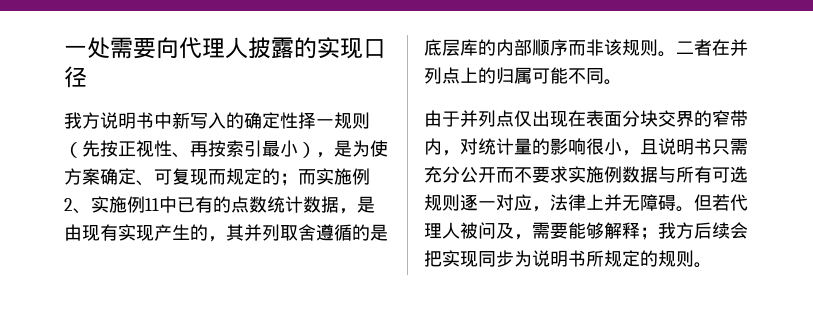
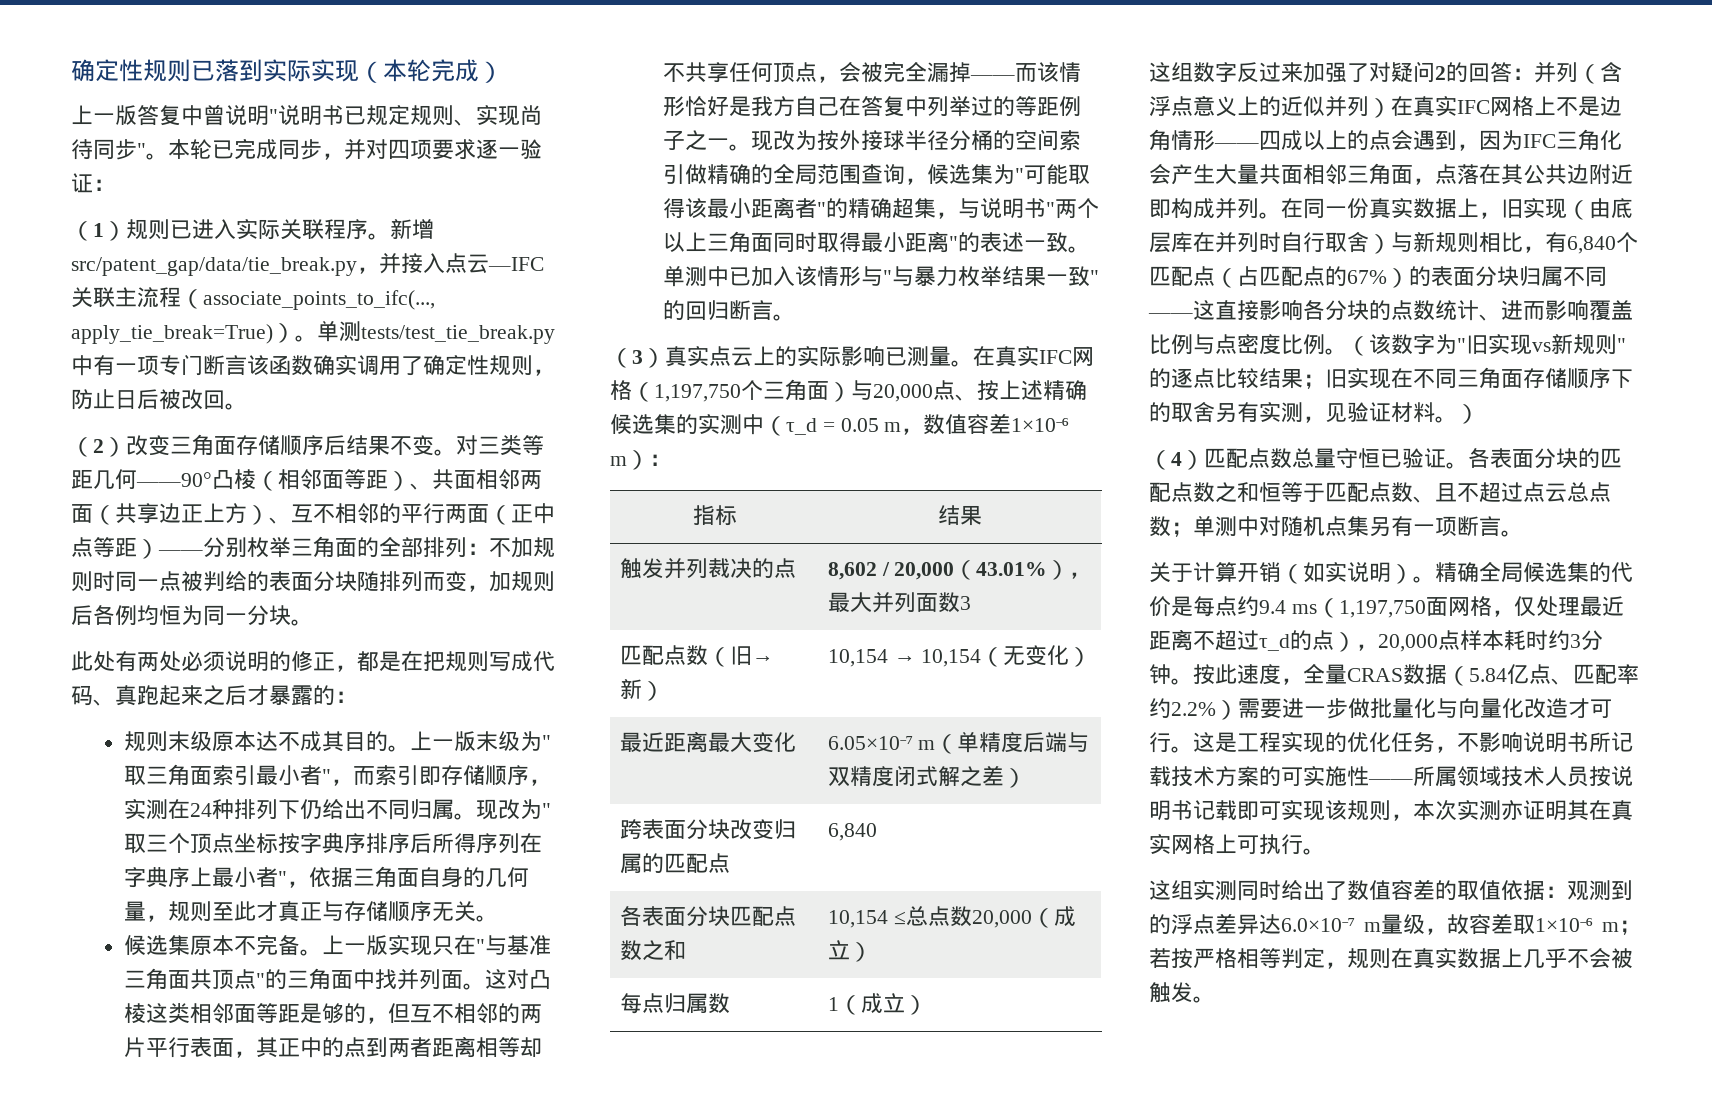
- 一处需要向代理人披露的实现口径
- 我方说明书中新写入的确定性择一规则（先按正视性、再按索引最小），是为使方案确定、可复现而规定的；而实施例2、实施例11中已有的点数统计数据，是由现有实现产生的，其并列取舍遵循的是底层库的内部顺序而非该规则。二者在并列点上的归属可能不同。
- 由于并列点仅出现在表面分块交界的窄带内，对统计量的影响很小，且说明书只需充分公开而不要求实施例数据与所有可选规则逐一对应，法律上并无障碍。但若代理人被问及，需要能够解释；我方后续会把实现同步为说明书所规定的规则。
+ 确定性规则已落到实际实现（本轮完成）
+ 上一版答复中曾说明"说明书已规定规则、实现尚待同步"。本轮已完成同步，并对四项要求逐一验证：
+ （1）规则已进入实际关联程序。新增src/patent_gap/data/tie_break.py，并接入点云—IFC关联主流程（associate_points_to_ifc(..., apply_tie_break=True)）。单测tests/test_tie_break.py中有一项专门断言该函数确实调用了确定性规则，防止日后被改回。
+ （2）改变三角面存储顺序后结果不变。对三类等距几何——90°凸棱（相邻面等距）、共面相邻两面（共享边正上方）、互不相邻的平行两面（正中点等距）——分别枚举三角面的全部排列：不加规则时同一点被判给的表面分块随排列而变，加规则后各例均恒为同一分块。
+ 此处有两处必须说明的修正，都是在把规则写成代码、真跑起来之后才暴露的：
+ 规则末级原本达不成其目的。上一版末级为"取三角面索引最小者"，而索引即存储顺序，实测在24种排列下仍给出不同归属。现改为"取三个顶点坐标按字典序排序后所得序列在字典序上最小者"，依据三角面自身的几何量，规则至此才真正与存储顺序无关。
+ 候选集原本不完备。上一版实现只在"与基准三角面共顶点"的三角面中找并列面。这对凸棱这类相邻面等距是够的，但互不相邻的两片平行表面，其正中的点到两者距离相等却不共享任何顶点，会被完全漏掉——而该情形恰好是我方自己在答复中列举过的等距例子之一。现改为按外接球半径分桶的空间索引做精确的全局范围查询，候选集为"可能取得该最小距离者"的精确超集，与说明书"两个以上三角面同时取得最小距离"的表述一致。单测中已加入该情形与"与暴力枚举结果一致"的回归断言。
+ （3）真实点云上的实际影响已测量。在真实IFC网格（1,197,750个三角面）与20,000点、按上述精确候选集的实测中（τ_d = 0.05 m，数值容差1×10⁻⁶ m）：
+ 指标 | 结果
+ 触发并列裁决的点 | 8,602 / 20,000（43.01%），最大并列面数3
+ 匹配点数（旧→新） | 10,154 → 10,154（无变化）
+ 最近距离最大变化 | 6.05×10⁻⁷ m（单精度后端与双精度闭式解之差）
+ 跨表面分块改变归属的匹配点 | 6,840
+ 各表面分块匹配点数之和 | 10,154 ≤总点数20,000（成立）
+ 每点归属数 | 1（成立）
+ 这组数字反过来加强了对疑问2的回答：并列（含浮点意义上的近似并列）在真实IFC网格上不是边角情形——四成以上的点会遇到，因为IFC三角化会产生大量共面相邻三角面，点落在其公共边附近即构成并列。在同一份真实数据上，旧实现（由底层库在并列时自行取舍）与新规则相比，有6,840个匹配点（占匹配点的67%）的表面分块归属不同——这直接影响各分块的点数统计、进而影响覆盖比例与点密度比例。（该数字为"旧实现vs新规则"的逐点比较结果；旧实现在不同三角面存储顺序下的取舍另有实测，见验证材料。）
+ （4）匹配点数总量守恒已验证。各表面分块的匹配点数之和恒等于匹配点数、且不超过点云总点数；单测中对随机点集另有一项断言。
+ 关于计算开销（如实说明）。精确全局候选集的代价是每点约9.4 ms（1,197,750面网格，仅处理最近距离不超过τ_d的点），20,000点样本耗时约3分钟。按此速度，全量CRAS数据（5.84亿点、匹配率约2.2%）需要进一步做批量化与向量化改造才可行。这是工程实现的优化任务，不影响说明书所记载技术方案的可实施性——所属领域技术人员按说明书记载即可实现该规则，本次实测亦证明其在真实网格上可执行。
+ 这组实测同时给出了数值容差的取值依据：观测到的浮点差异达6.0×10⁻⁷ m量级，故容差取1×10⁻⁶ m；若按严格相等判定，规则在真实数据上几乎不会被触发。

